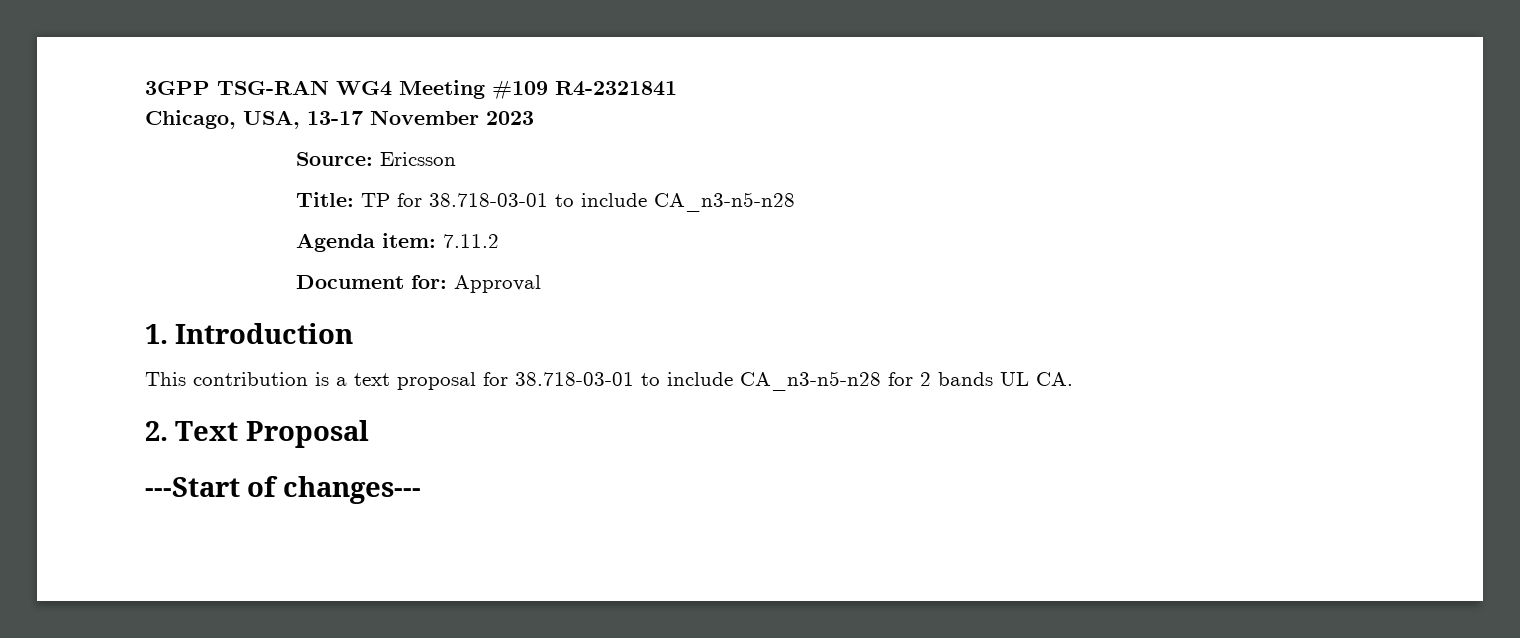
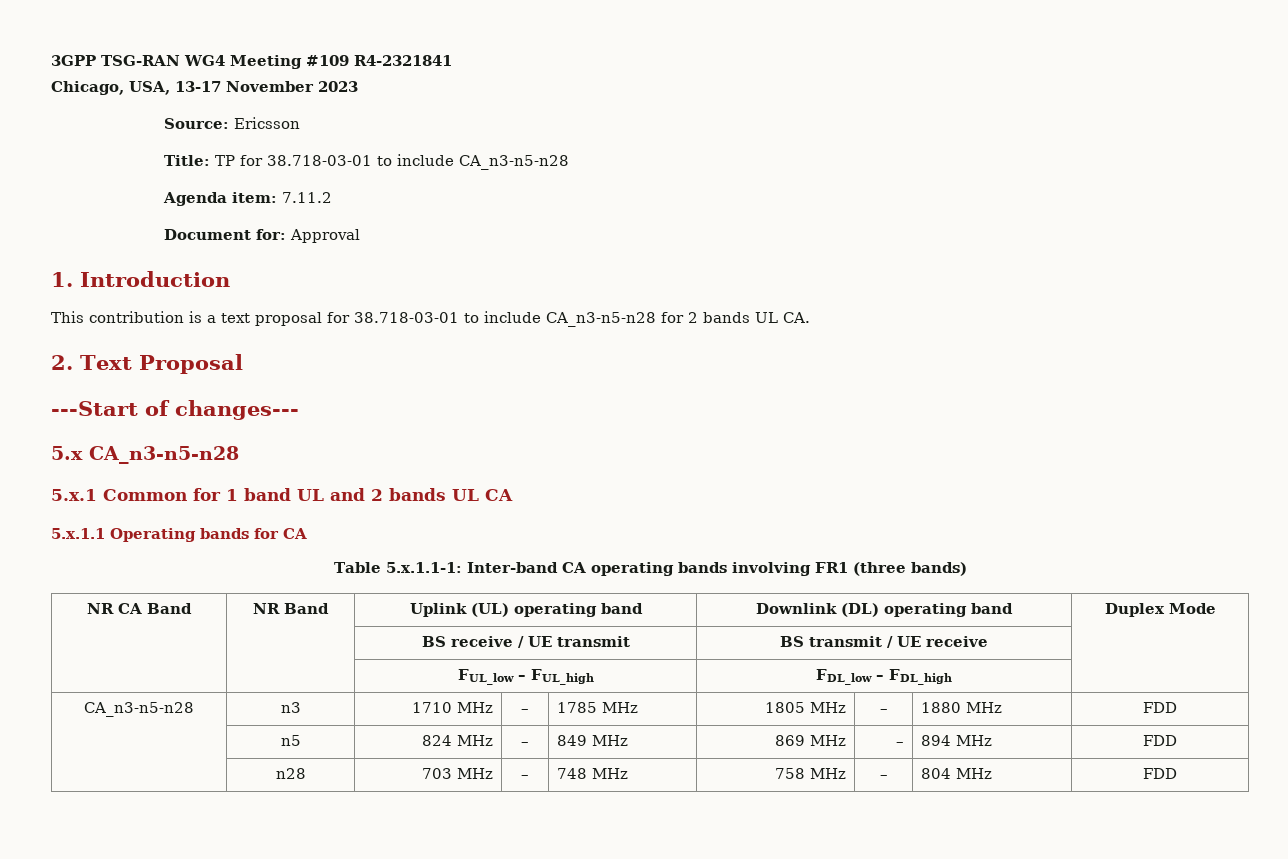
+ 5.x CA_n3-n5-n28
+ 5.x.1 Common for 1 band UL and 2 bands UL CA
+ 5.x.1.1 Operating bands for CA
+ Table 5.x.1.1-1: Inter-band CA operating bands involving FR1 (three bands)
+ NR CA Band | NR Band | Uplink (UL) operating band | Downlink (DL) operating band | Duplex Mode
+ | | BS receive / UE transmit | BS transmit / UE receive |
+ | | FUL_low – FUL_high | FDL_low – FDL_high |
+ CA_n3-n5-n28 | n3 | 1710 MHz | – | 1785 MHz | 1805 MHz | – | 1880 MHz | FDD
+ | n5 | 824 MHz | – | 849 MHz | 869 MHz | – | 894 MHz | FDD
+ | n28 | 703 MHz | – | 748 MHz | 758 MHz | – | 804 MHz | FDD

